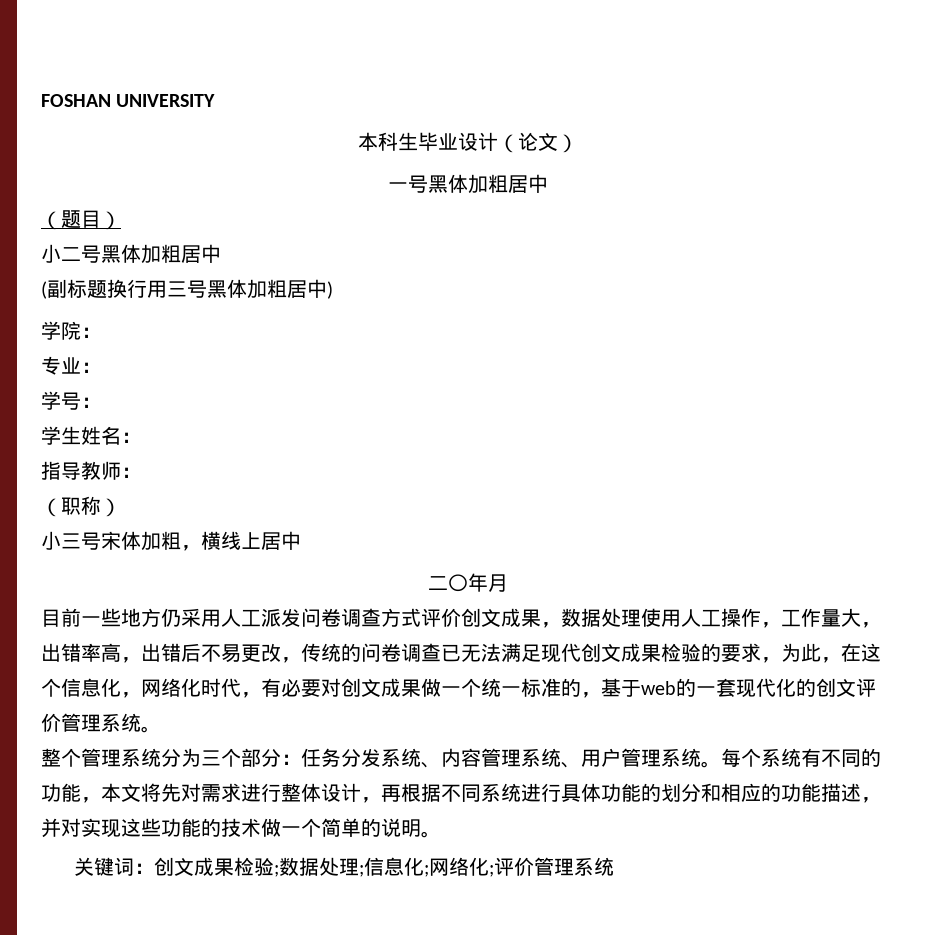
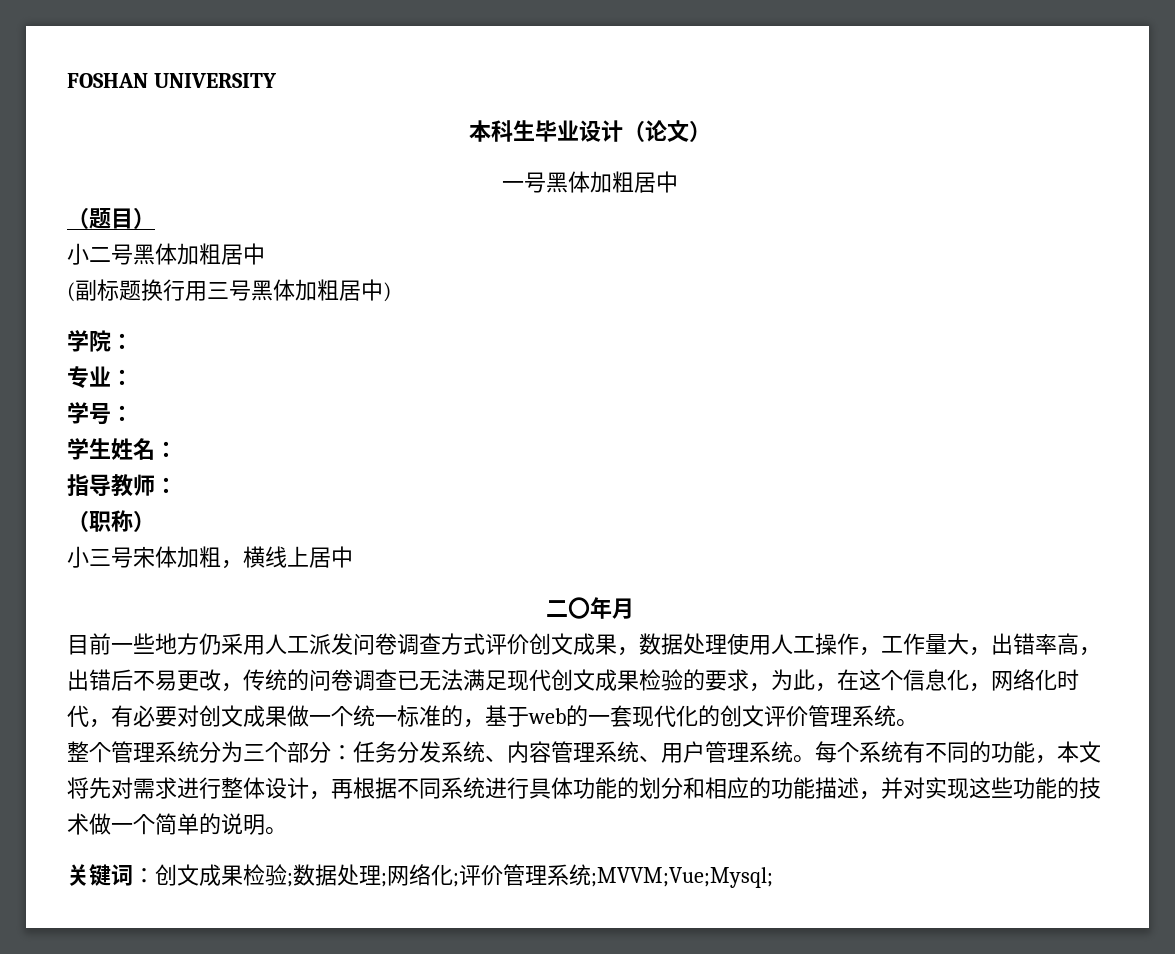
- 关键词：创文成果检验;数据处理;信息化;网络化;评价管理系统
+ 关键词：创文成果检验;数据处理;网络化;评价管理系统;MVVM;Vue;Mysql;

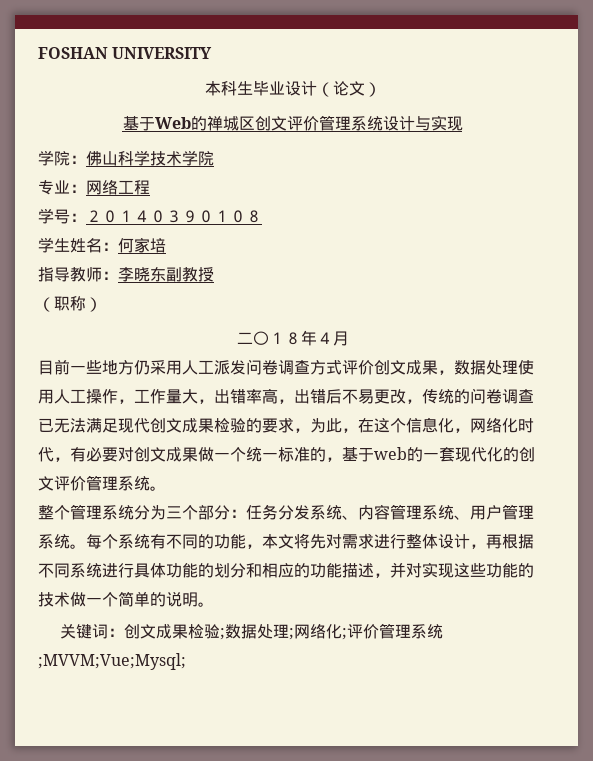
- 一号黑体加粗居中
- （题目）
- 小二号黑体加粗居中
- (副标题换行用三号黑体加粗居中)
- 学院：
+ 基于Web的禅城区创文评价管理系统设计与实现
+ 学院：佛山科学技术学院
- 专业：
+ 专业：网络工程
- 学号：
+ 学号：２０１４０３９０１０８
- 学生姓名：
+ 学生姓名：何家培
- 指导教师：
+ 指导教师：李晓东副教授
- 小三号宋体加粗，横线上居中
- 二〇年月
+ 二〇１８年４月

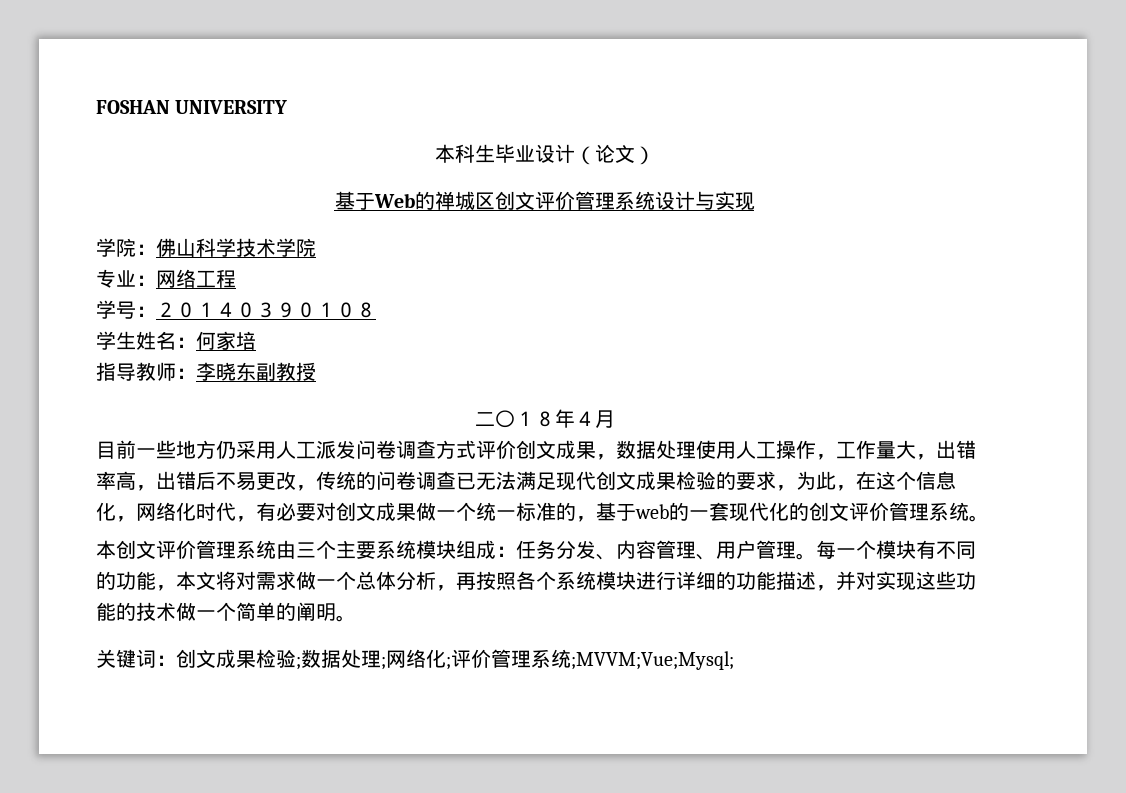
- （职称）
- 整个管理系统分为三个部分：任务分发系统、内容管理系统、用户管理系统。每个系统有不同的功能，本文将先对需求进行整体设计，再根据不同系统进行具体功能的划分和相应的功能描述，并对实现这些功能的技术做一个简单的说明。
+ 本创文评价管理系统由三个主要系统模块组成：任务分发、内容管理、用户管理。每一个模块有不同的功能，本文将对需求做一个总体分析，再按照各个系统模块进行详细的功能描述，并对实现这些功能的技术做一个简单的阐明。

